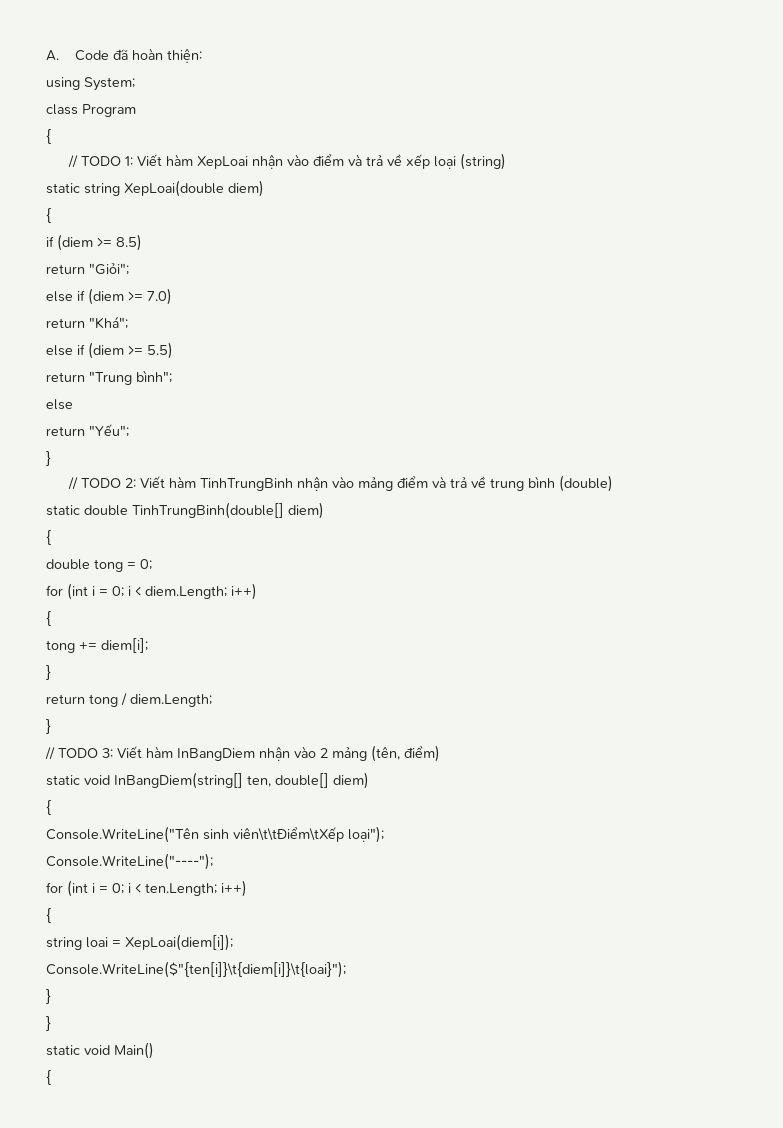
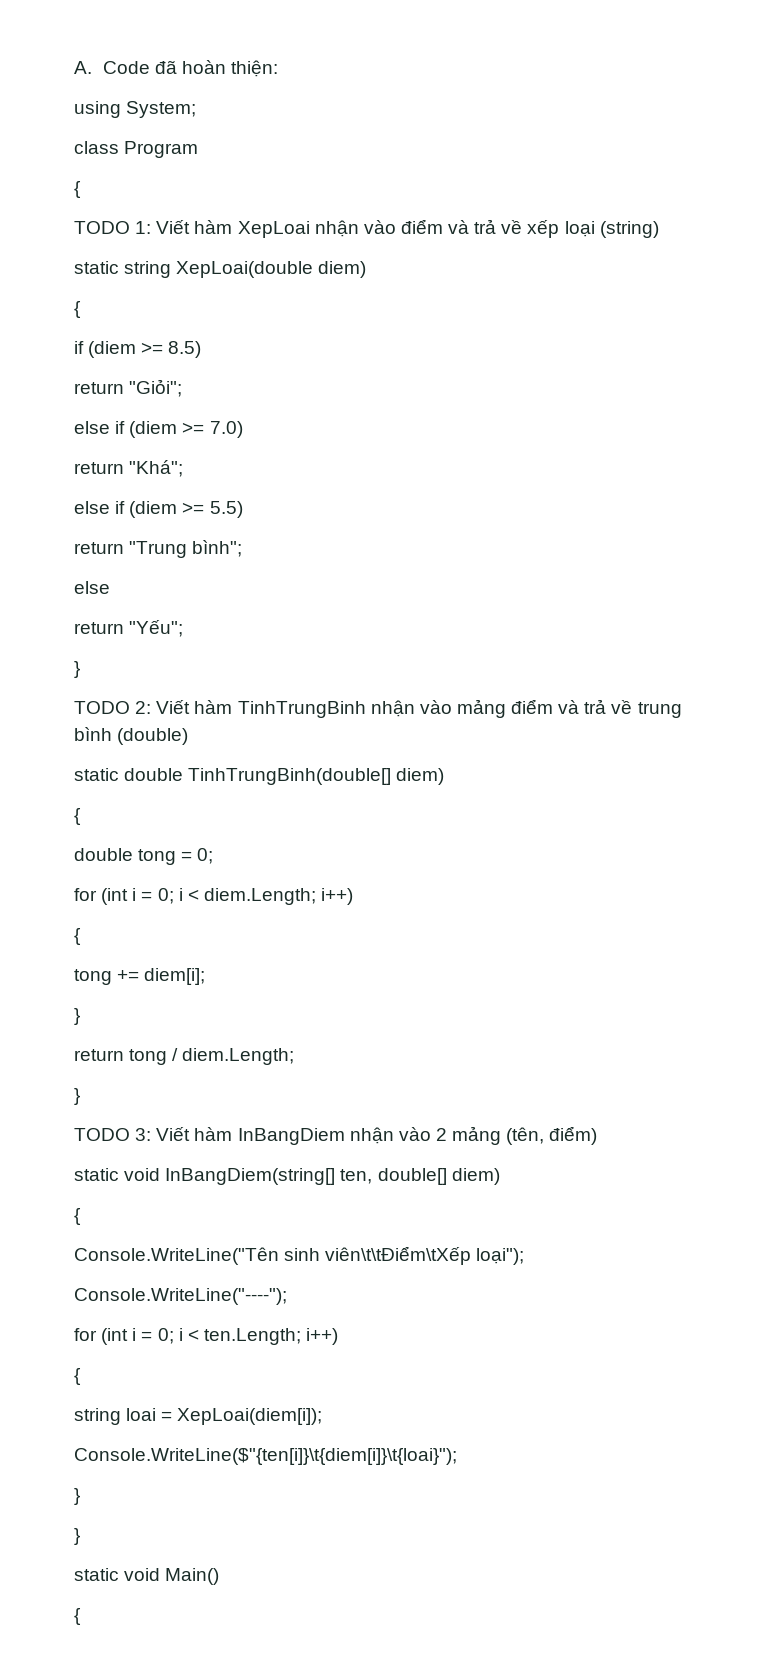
- // TODO 1: Viết hàm XepLoai nhận vào điểm và trả về xếp loại (string)
+ TODO 1: Viết hàm XepLoai nhận vào điểm và trả về xếp loại (string)
- // TODO 2: Viết hàm TinhTrungBinh nhận vào mảng điểm và trả về trung bình (double)
+ TODO 2: Viết hàm TinhTrungBinh nhận vào mảng điểm và trả về trung bình (double)
- // TODO 3: Viết hàm InBangDiem nhận vào 2 mảng (tên, điểm)
+ TODO 3: Viết hàm InBangDiem nhận vào 2 mảng (tên, điểm)

